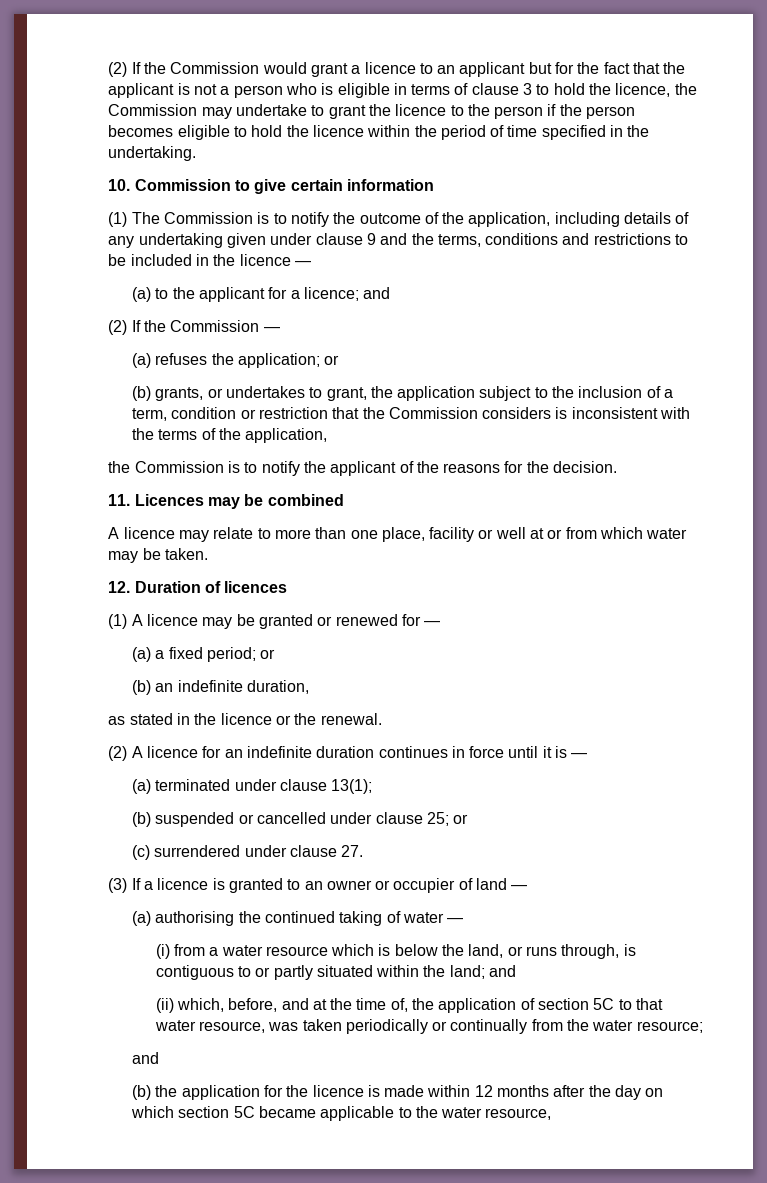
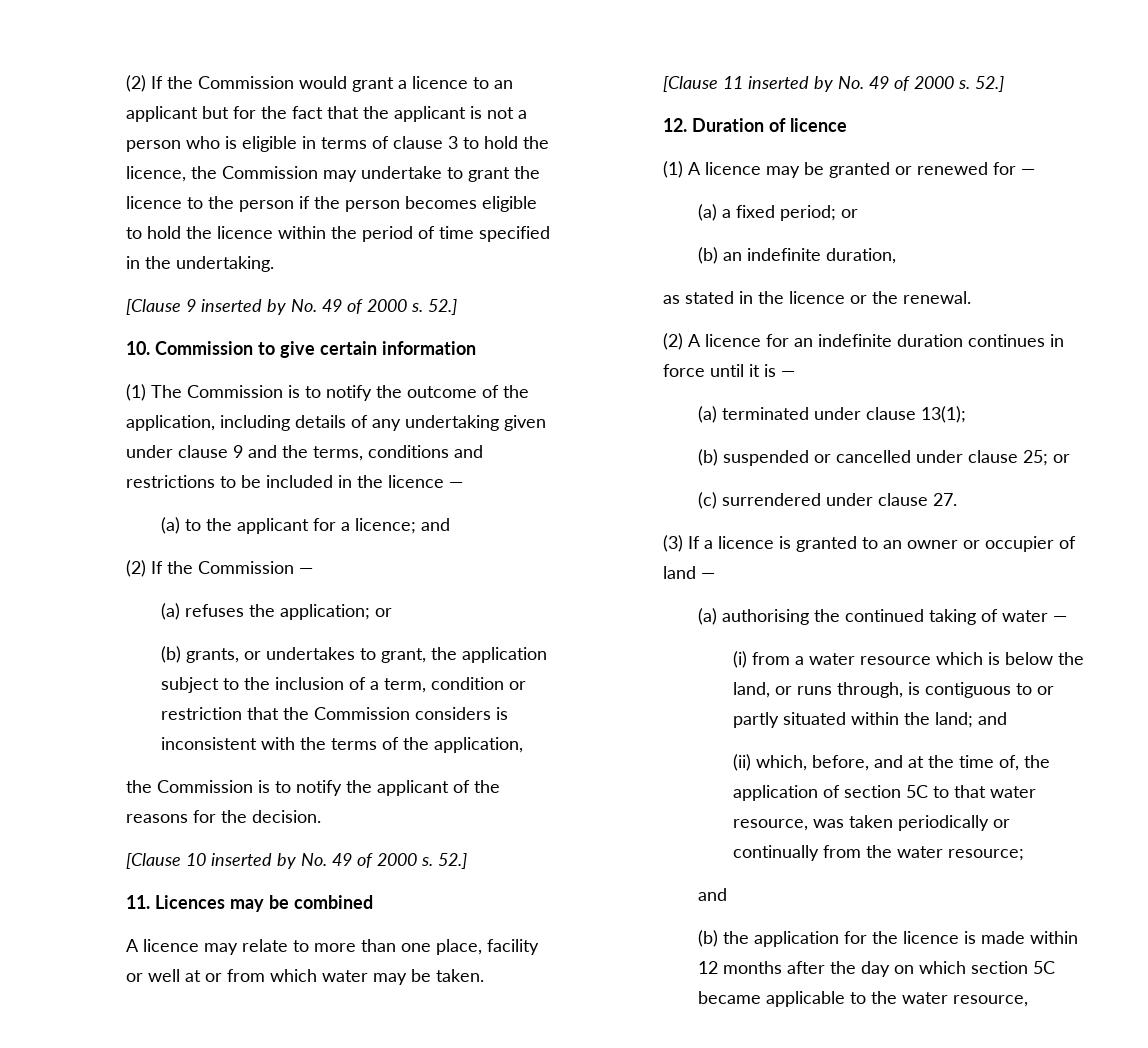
+ [Clause 9 inserted by No. 49 of 2000 s. 52.]
+ [Clause 10 inserted by No. 49 of 2000 s. 52.]
+ [Clause 11 inserted by No. 49 of 2000 s. 52.]
- 12. Duration of licences
+ 12. Duration of licence

